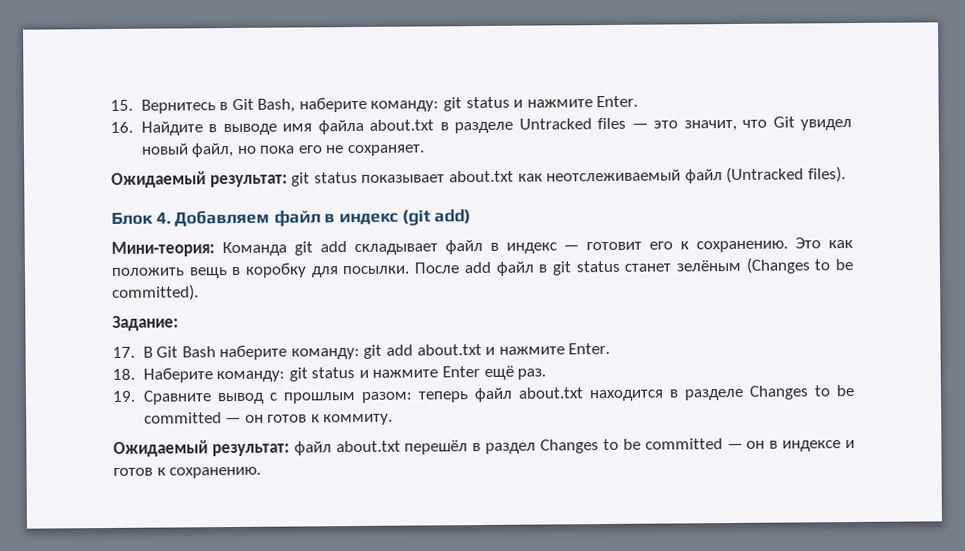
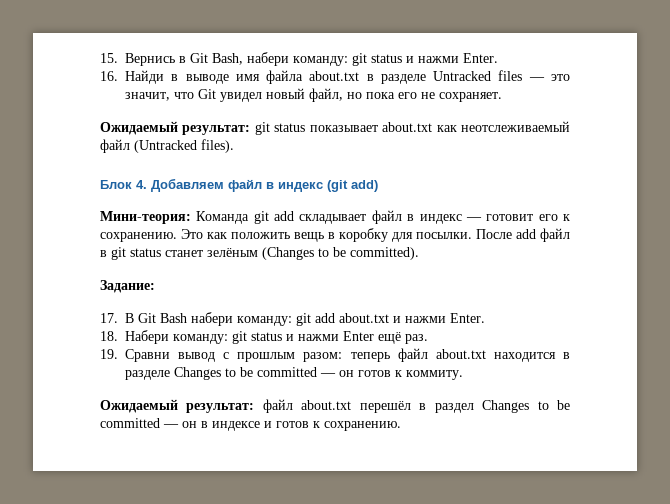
- 15. Вернитесь в Git Bash, наберите команду: git status и нажмите Enter.
+ 15. Вернись в Git Bash, набери команду: git status и нажми Enter.
- 16. Найдите в выводе имя файла about.txt в разделе Untracked files — это значит, что Git увидел новый файл, но пока его не сохраняет.
+ 16. Найди в выводе имя файла about.txt в разделе Untracked files — это значит, что Git увидел новый файл, но пока его не сохраняет.
- 17. В Git Bash наберите команду: git add about.txt и нажмите Enter.
+ 17. В Git Bash набери команду: git add about.txt и нажми Enter.
- 18. Наберите команду: git status и нажмите Enter ещё раз.
+ 18. Набери команду: git status и нажми Enter ещё раз.
- 19. Сравните вывод с прошлым разом: теперь файл about.txt находится в разделе Changes to be committed — он готов к коммиту.
+ 19. Сравни вывод с прошлым разом: теперь файл about.txt находится в разделе Changes to be committed — он готов к коммиту.

